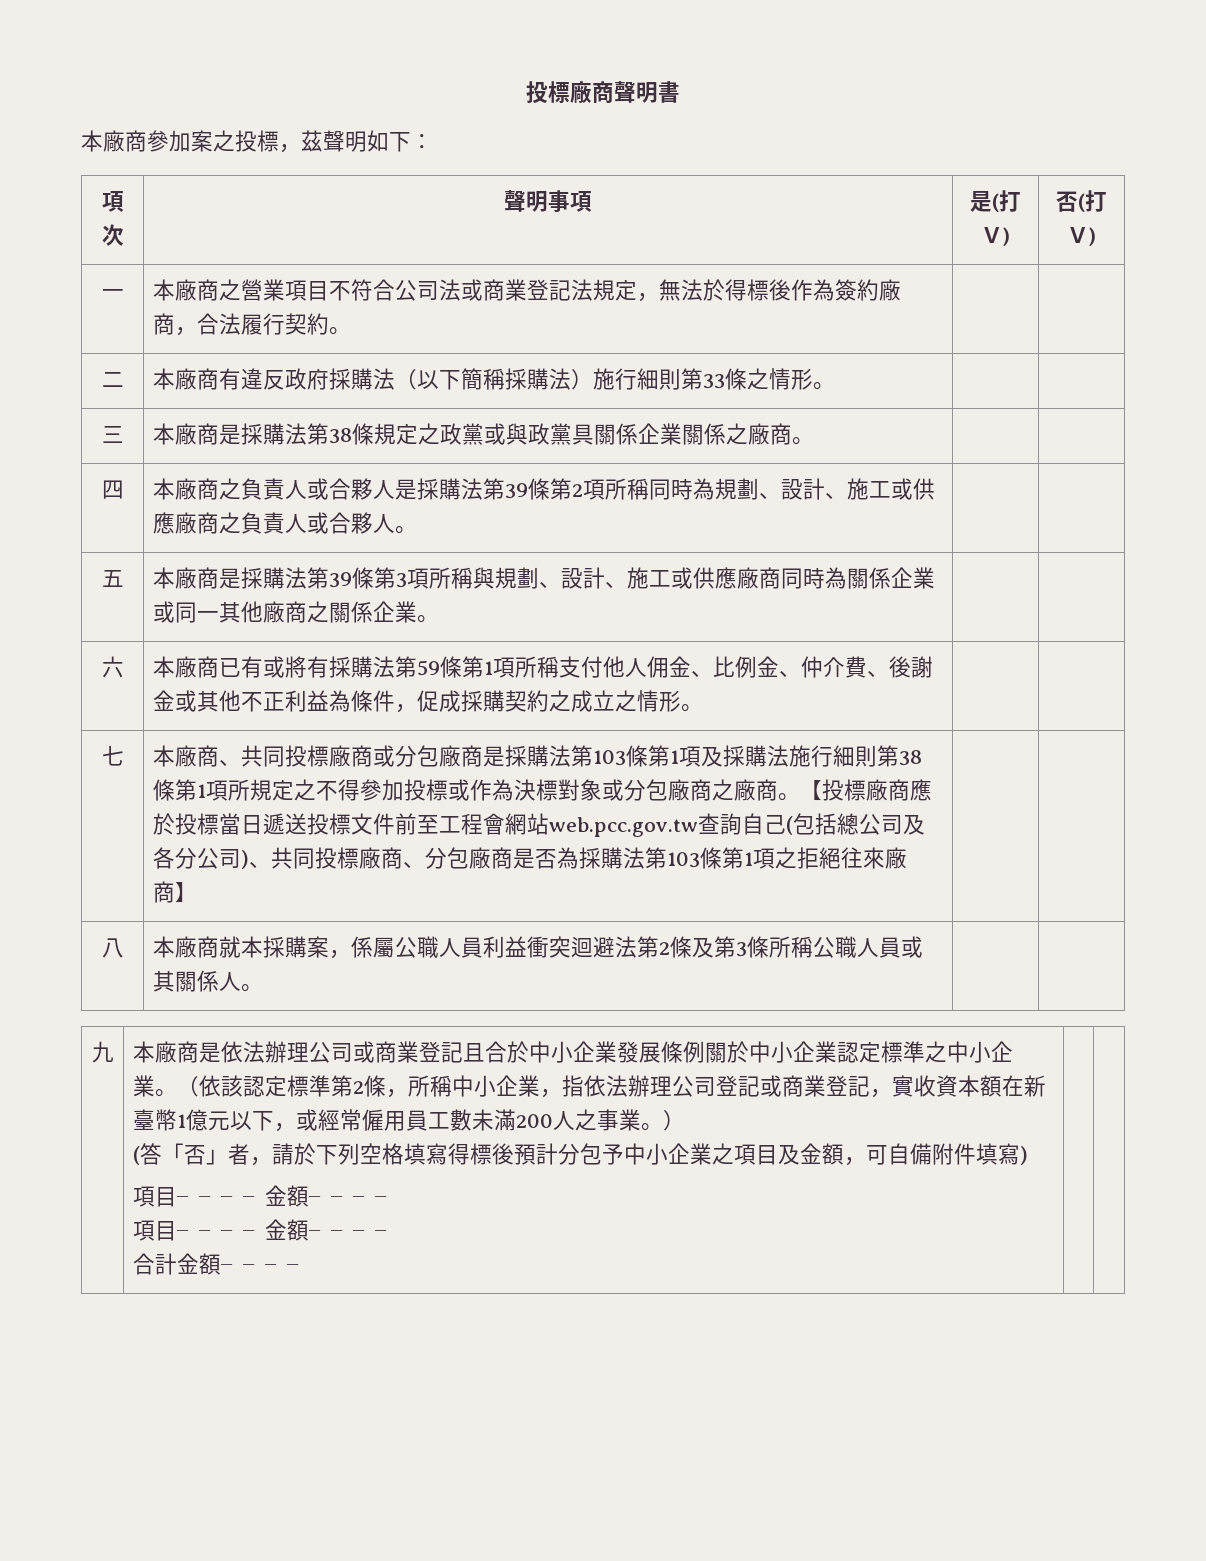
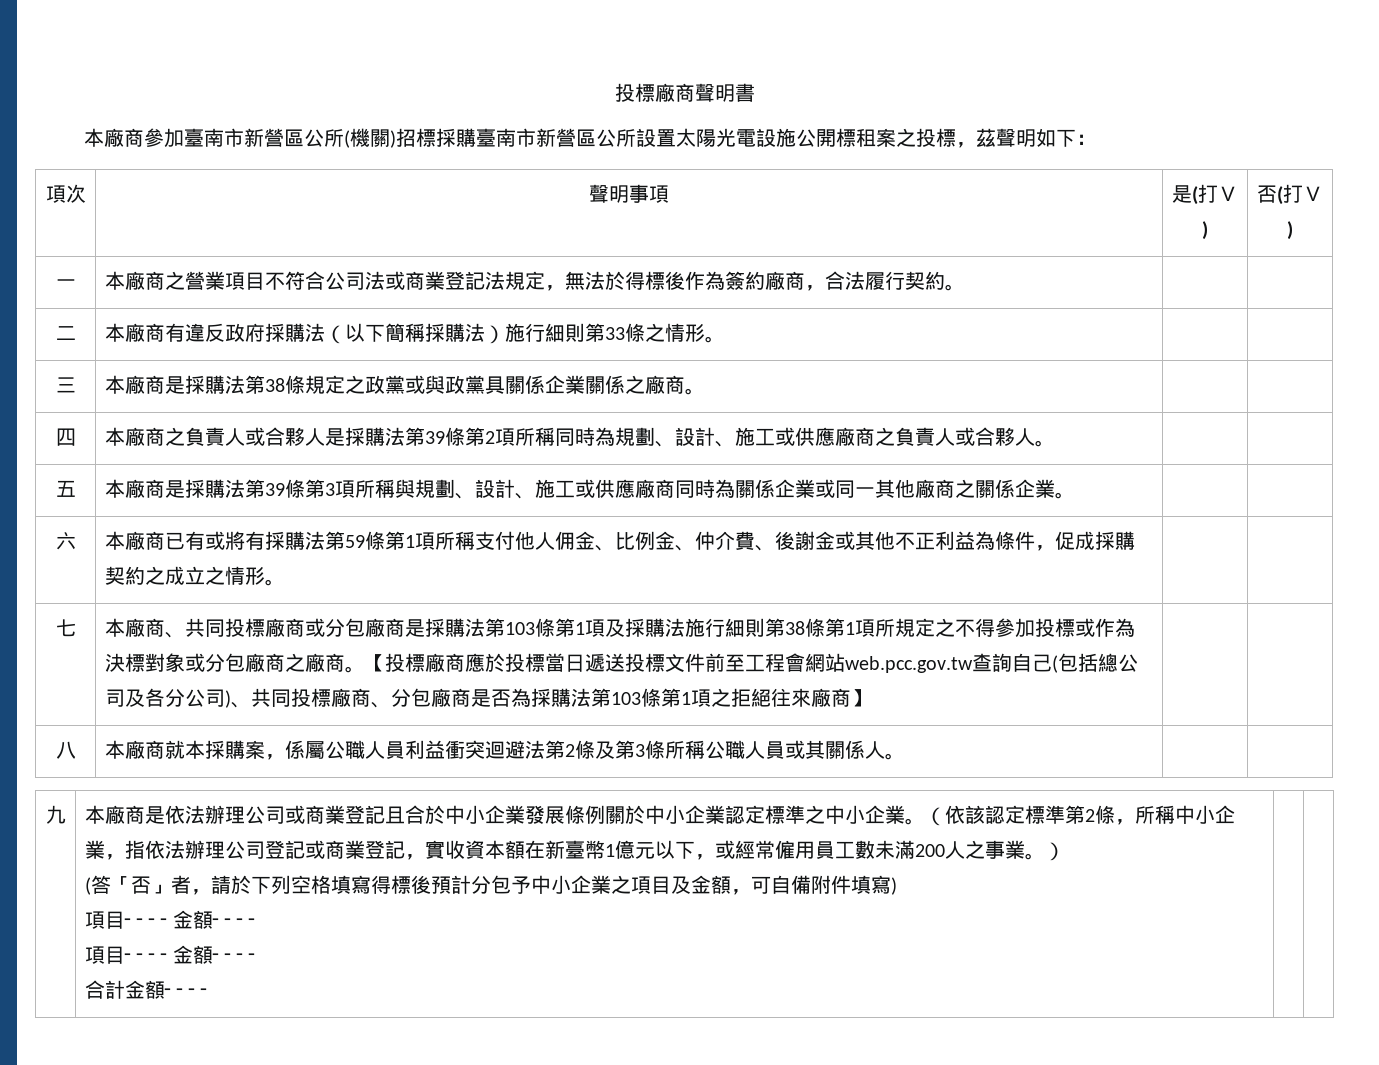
- 本廠商參加案之投標，茲聲明如下：
+ 本廠商參加臺南市新營區公所(機關)招標採購臺南市新營區公所設置太陽光電設施公開標租案之投標，茲聲明如下：

